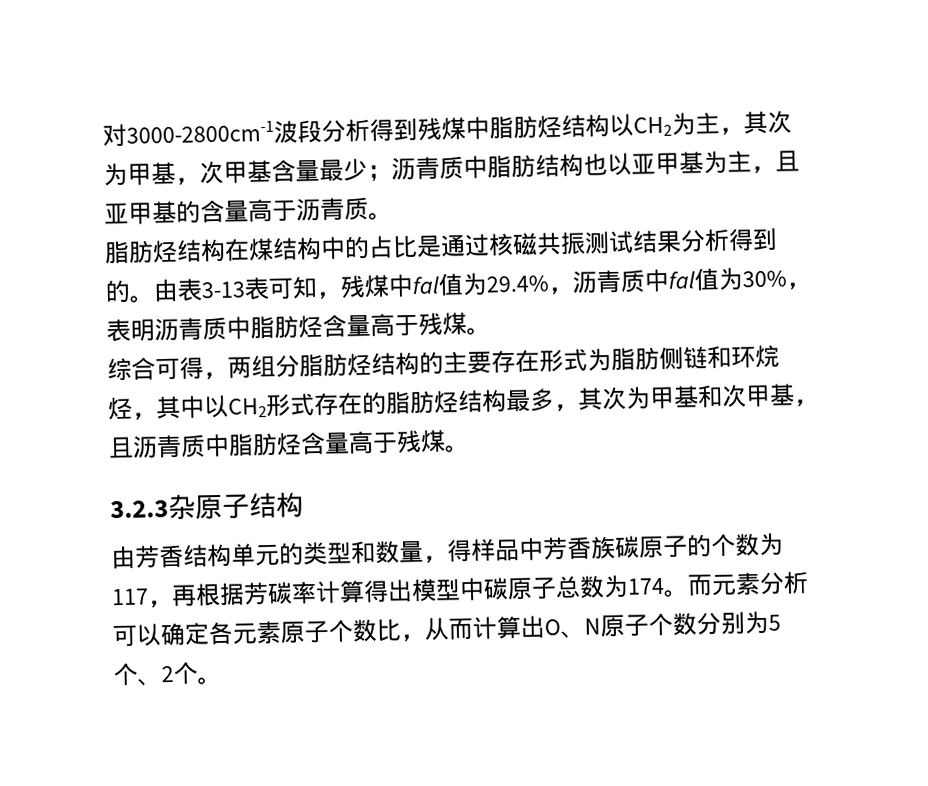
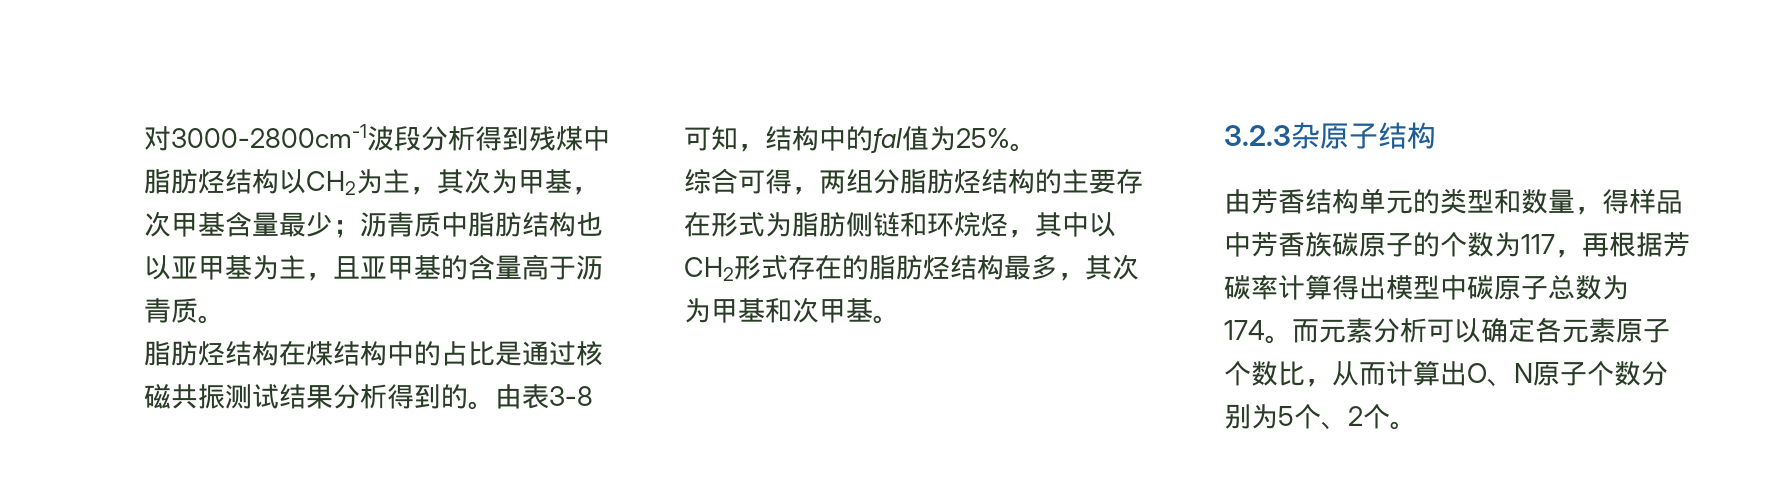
- 由表3-13表可知，残煤中fal值为29.4%，沥青质中fal值为30%，表明沥青质中脂肪烃含量高于残煤。
+ 由表3-8可知，结构中的fal值为25%。
- 综合可得，两组分脂肪烃结构的主要存在形式为脂肪侧链和环烷烃，其中以CH2形式存在的脂肪烃结构最多，其次为甲基和次甲基，且沥青质中脂肪烃含量高于残煤。
+ 综合可得，两组分脂肪烃结构的主要存在形式为脂肪侧链和环烷烃，其中以CH2形式存在的脂肪烃结构最多，其次为甲基和次甲基。

